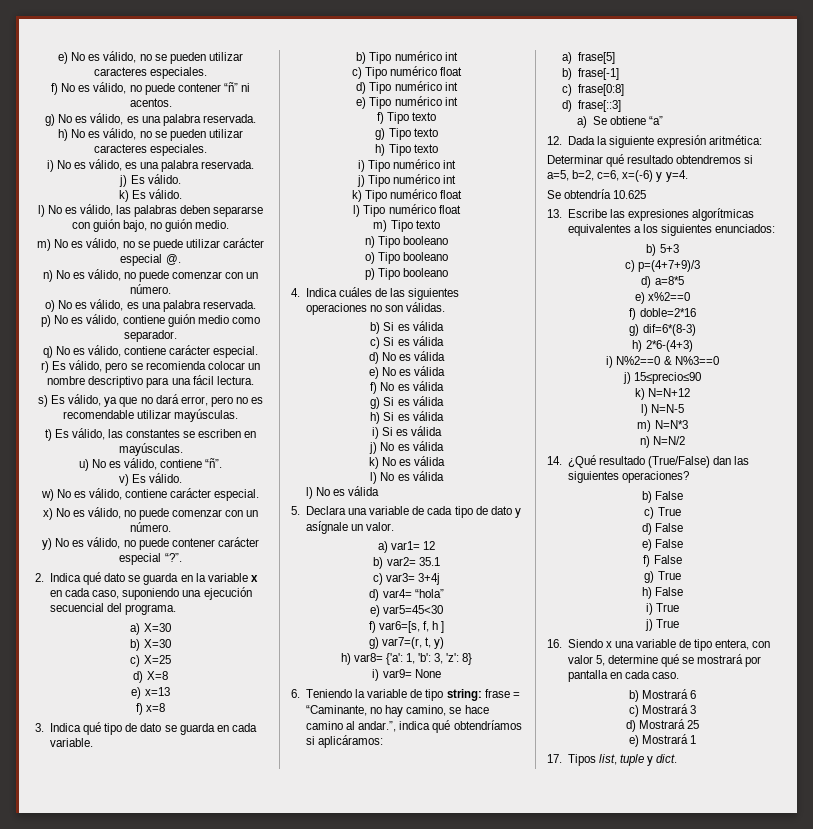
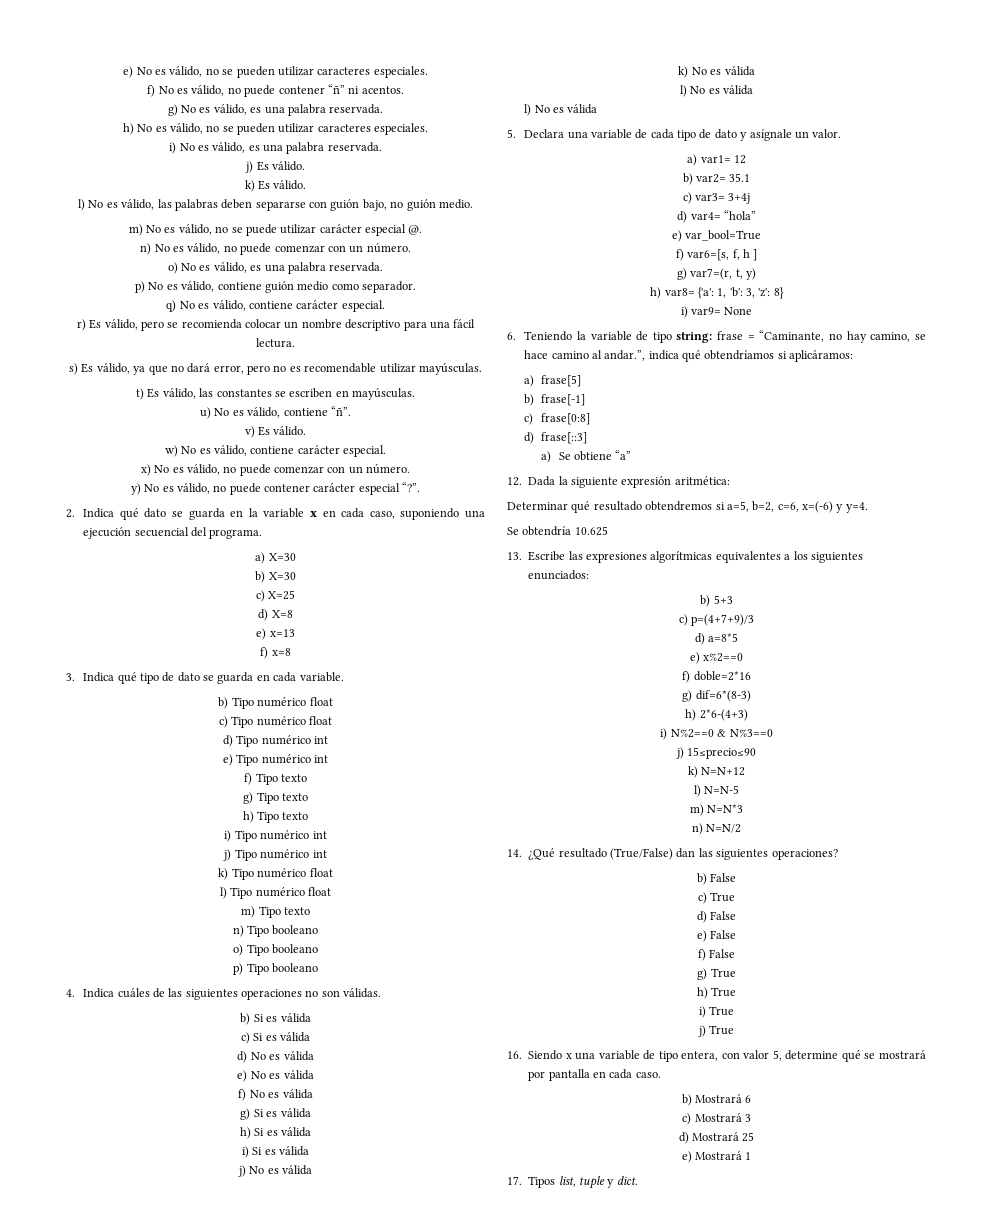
- b) Tipo numérico int
+ b) Tipo numérico float
- e) var5=45<30
+ e) var_bool=True
- h) False
+ h) True

